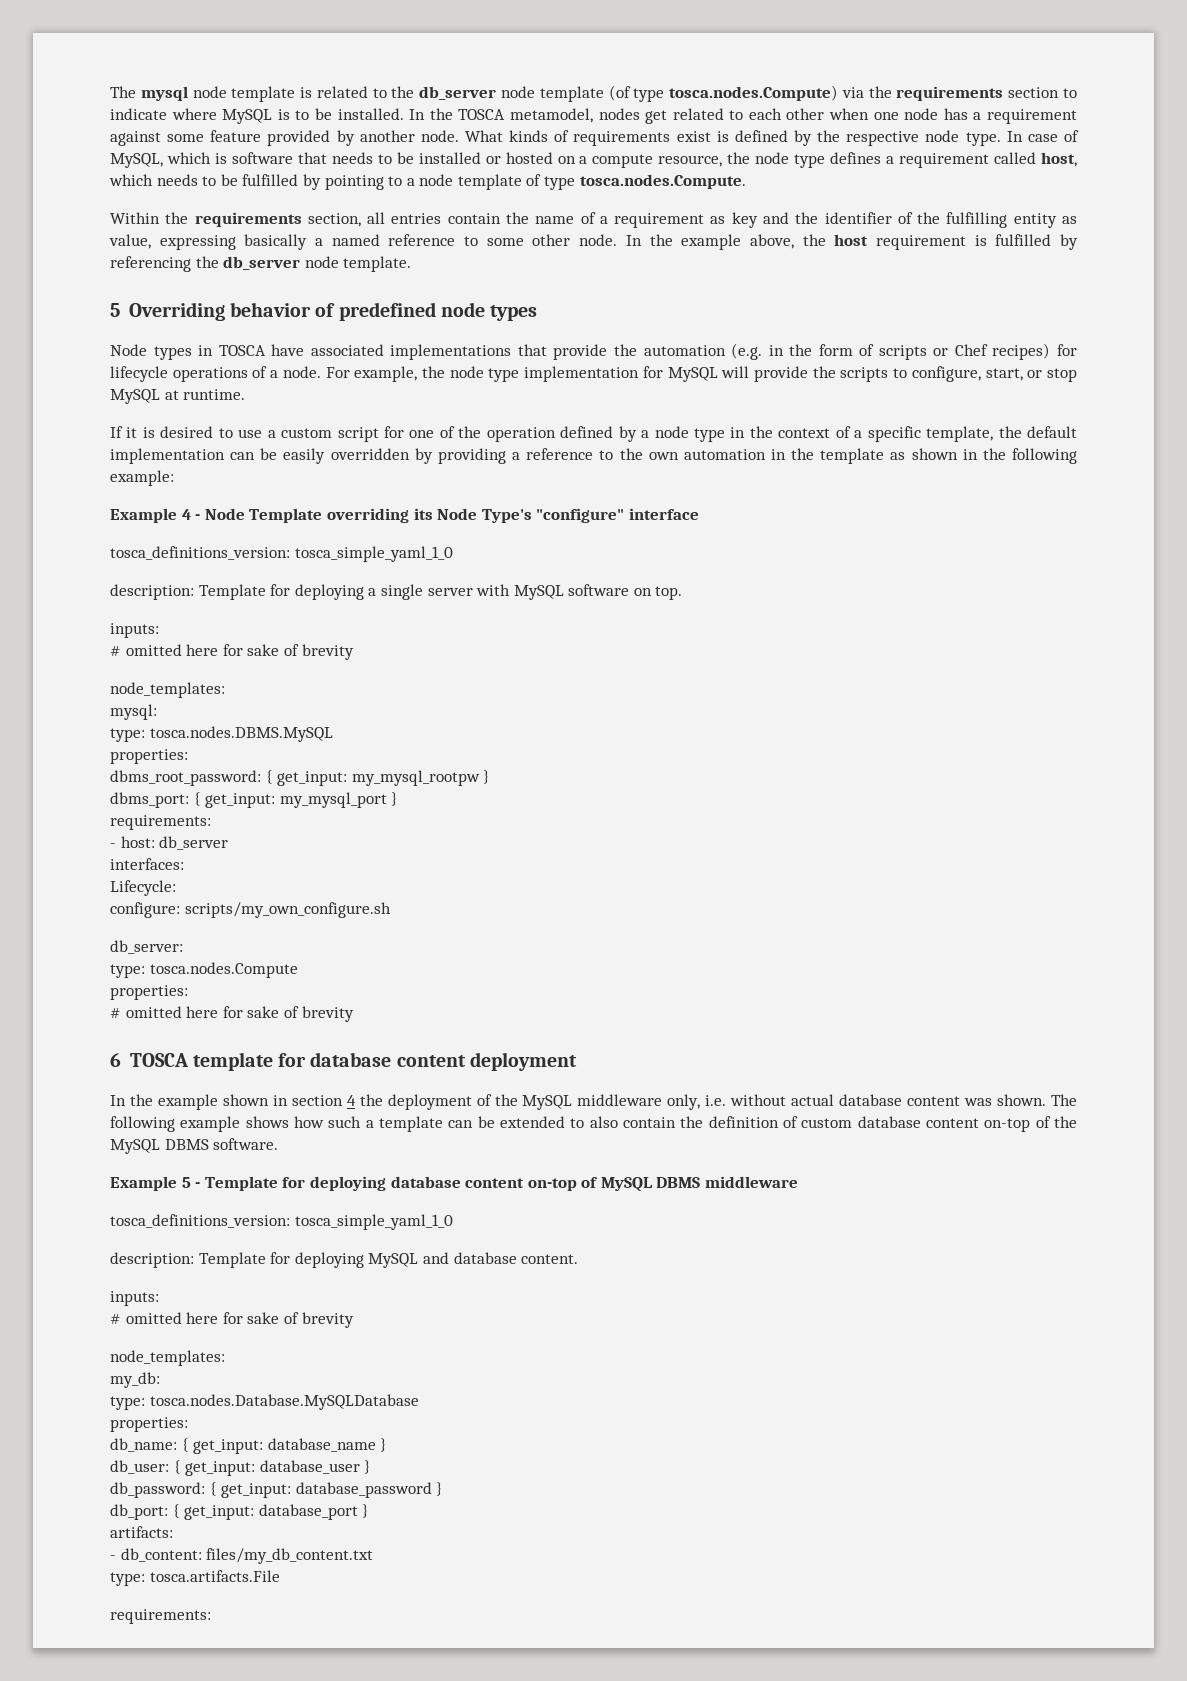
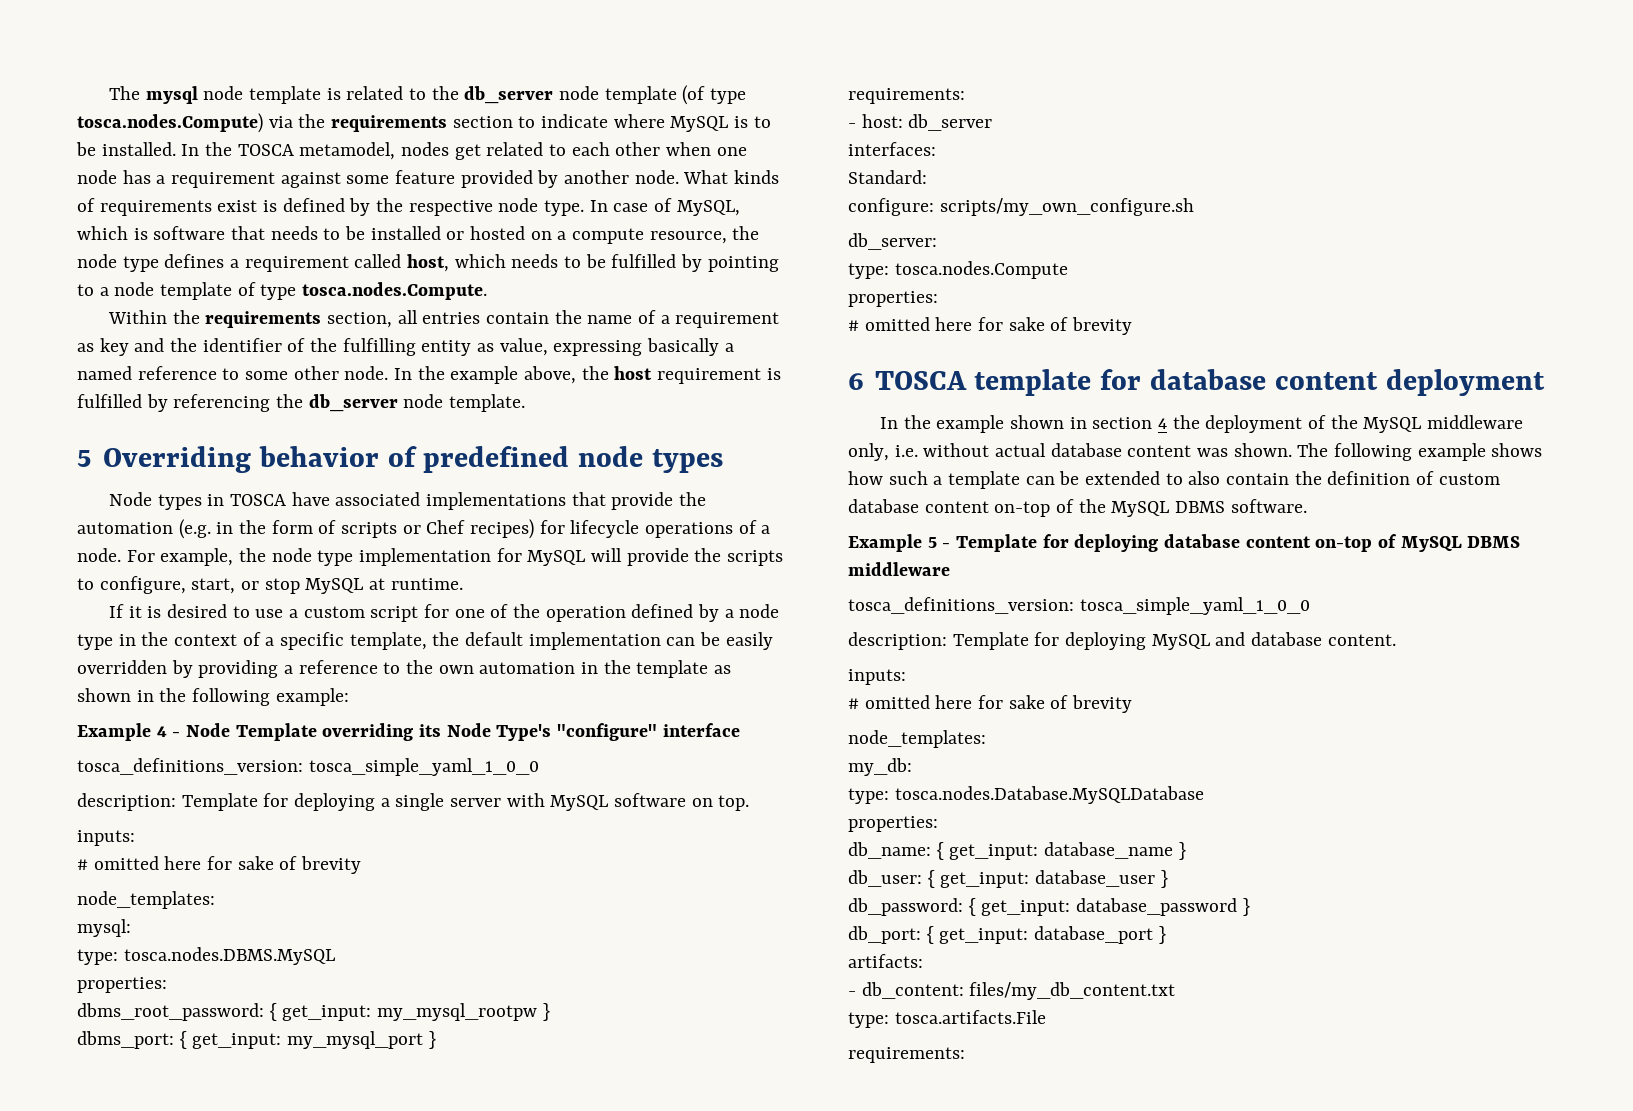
  Example 4 - Node Template overriding its Node Type's "configure" interface
- tosca_definitions_version: tosca_simple_yaml_1_0
+ tosca_definitions_version: tosca_simple_yaml_1_0_0
- Lifecycle:
+ Standard:
  Example 5 - Template for deploying database content on-top of MySQL DBMS middleware
- tosca_definitions_version: tosca_simple_yaml_1_0
+ tosca_definitions_version: tosca_simple_yaml_1_0_0

